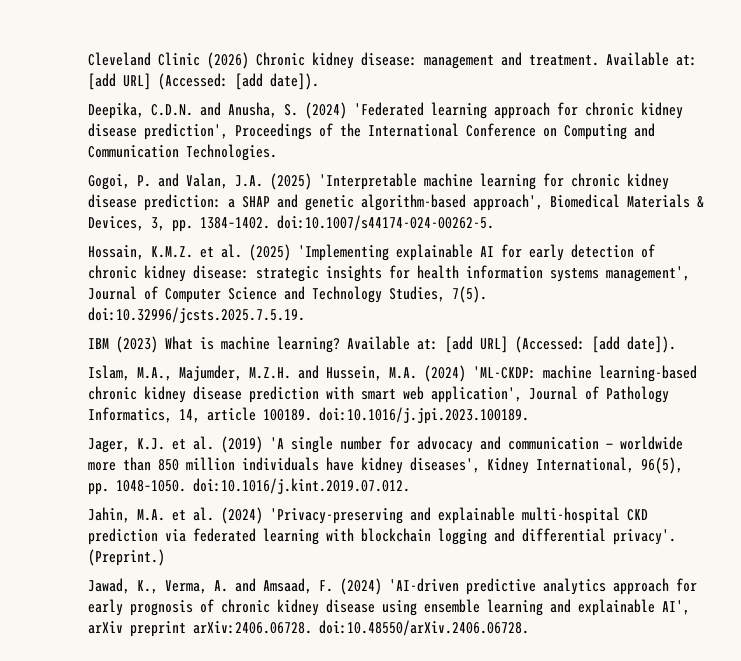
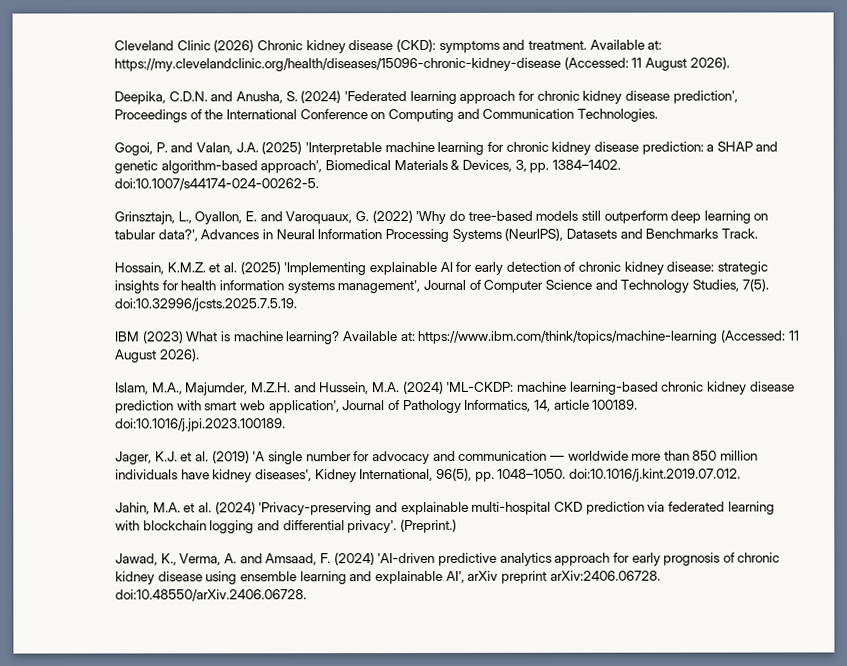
- Cleveland Clinic (2026) Chronic kidney disease: management and treatment. Available at: [add URL] (Accessed: [add date]).
+ Cleveland Clinic (2026) Chronic kidney disease (CKD): symptoms and treatment. Available at: https://my.clevelandclinic.org/health/diseases/15096-chronic-kidney-disease (Accessed: 11 August 2026).
+ Grinsztajn, L., Oyallon, E. and Varoquaux, G. (2022) 'Why do tree-based models still outperform deep learning on tabular data?', Advances in Neural Information Processing Systems (NeurIPS), Datasets and Benchmarks Track.
- IBM (2023) What is machine learning? Available at: [add URL] (Accessed: [add date]).
+ IBM (2023) What is machine learning? Available at: https://www.ibm.com/think/topics/machine-learning (Accessed: 11 August 2026).

